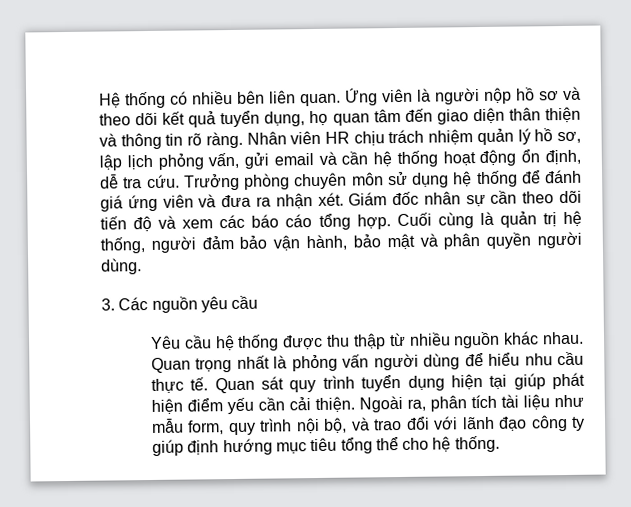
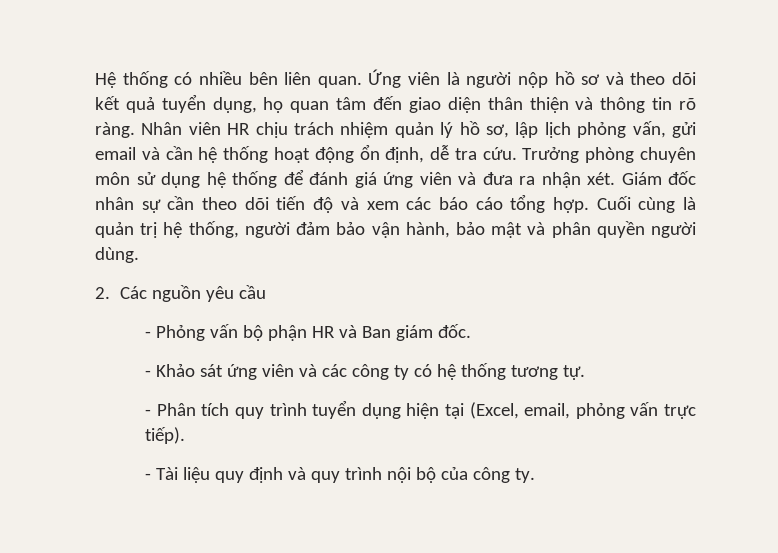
- 3. Các nguồn yêu cầu
+ 2. Các nguồn yêu cầu
- Yêu cầu hệ thống được thu thập từ nhiều nguồn khác nhau. Quan trọng nhất là phỏng vấn người dùng để hiểu nhu cầu thực tế. Quan sát quy trình tuyển dụng hiện tại giúp phát hiện điểm yếu cần cải thiện. Ngoài ra, phân tích tài liệu như mẫu form, quy trình nội bộ, và trao đổi với lãnh đạo công ty giúp định hướng mục tiêu tổng thể cho hệ thống.
+ - Phỏng vấn bộ phận HR và Ban giám đốc.
+ - Khảo sát ứng viên và các công ty có hệ thống tương tự.
+ - Phân tích quy trình tuyển dụng hiện tại (Excel, email, phỏng vấn trực tiếp).
+ - Tài liệu quy định và quy trình nội bộ của công ty.

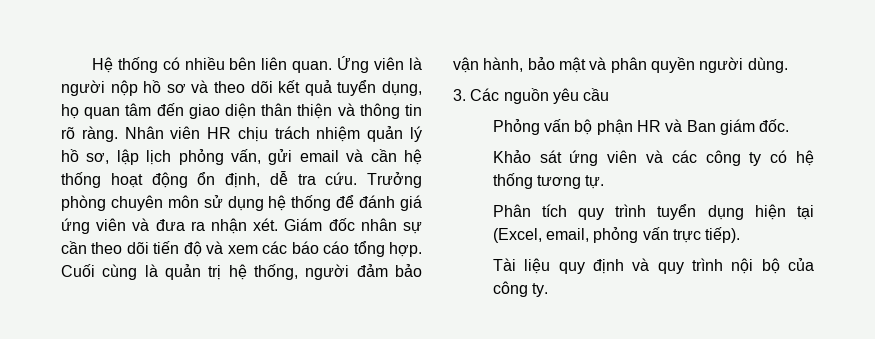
- 2. Các nguồn yêu cầu
+ 3. Các nguồn yêu cầu
- - Phỏng vấn bộ phận HR và Ban giám đốc.
+ Phỏng vấn bộ phận HR và Ban giám đốc.
- - Khảo sát ứng viên và các công ty có hệ thống tương tự.
+ Khảo sát ứng viên và các công ty có hệ thống tương tự.
- - Phân tích quy trình tuyển dụng hiện tại (Excel, email, phỏng vấn trực tiếp).
+ Phân tích quy trình tuyển dụng hiện tại (Excel, email, phỏng vấn trực tiếp).
- - Tài liệu quy định và quy trình nội bộ của công ty.
+ Tài liệu quy định và quy trình nội bộ của công ty.

